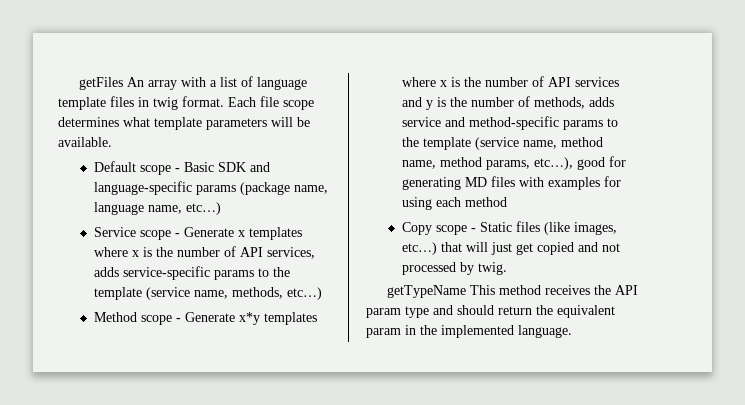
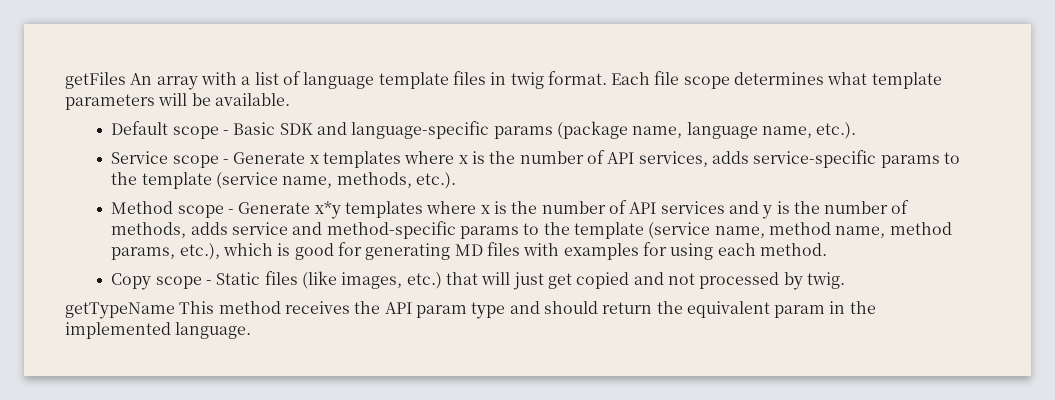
- Default scope - Basic SDK and language-specific params (package name, language name, etc…)
+ Default scope - Basic SDK and language-specific params (package name, language name, etc.).
- Service scope - Generate x templates where x is the number of API services, adds service-specific params to the template (service name, methods, etc…)
+ Service scope - Generate x templates where x is the number of API services, adds service-specific params to the template (service name, methods, etc.).
- Method scope - Generate x*y templates where x is the number of API services and y is the number of methods, adds service and method-specific params to the template (service name, method name, method params, etc…), good for generating MD files with examples for using each method
+ Method scope - Generate x*y templates where x is the number of API services and y is the number of methods, adds service and method-specific params to the template (service name, method name, method params, etc.), which is good for generating MD files with examples for using each method.
- Copy scope - Static files (like images, etc…) that will just get copied and not processed by twig.
+ Copy scope - Static files (like images, etc.) that will just get copied and not processed by twig.

